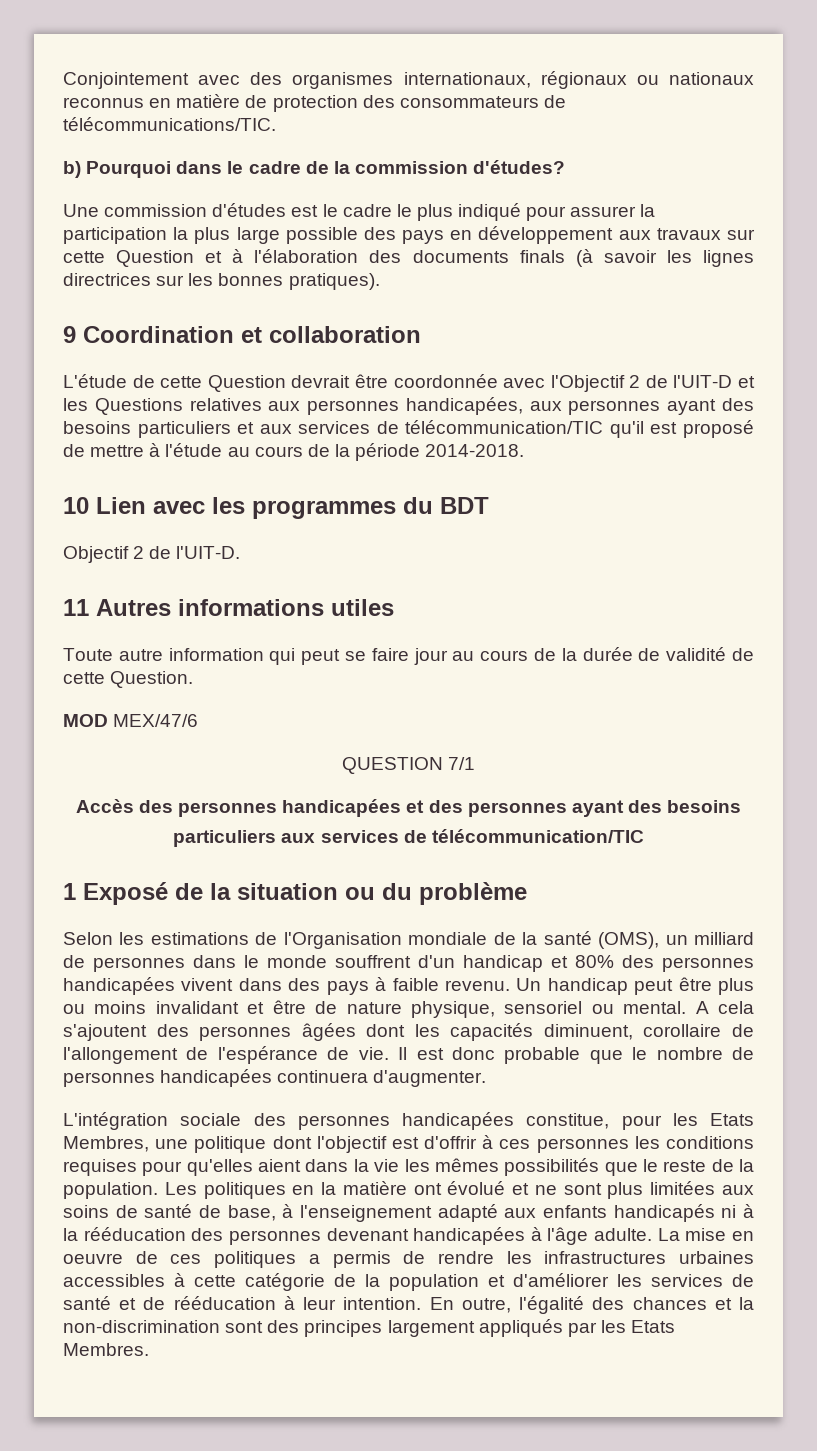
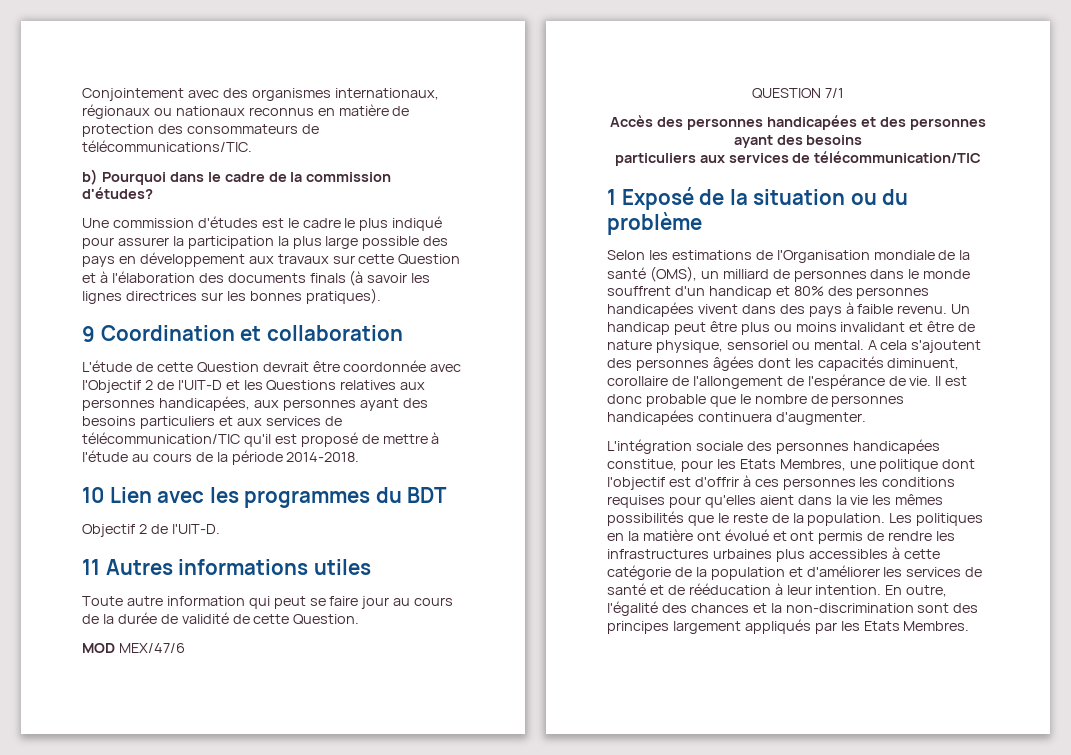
- Les politiques en la matière ont évolué et ne sont plus limitées aux soins de santé de base, à l'enseignement adapté aux enfants handicapés ni à la rééducation des personnes devenant handicapées à l'âge adulte. La mise en oeuvre de ces politiques a permis de rendre les infrastructures urbaines accessibles à cette catégorie de la population et d'améliorer les services de santé et de rééducation à leur intention.
+ Les politiques en la matière ont évolué et ont permis de rendre les infrastructures urbaines plus accessibles à cette catégorie de la population et d'améliorer les services de santé et de rééducation à leur intention.

